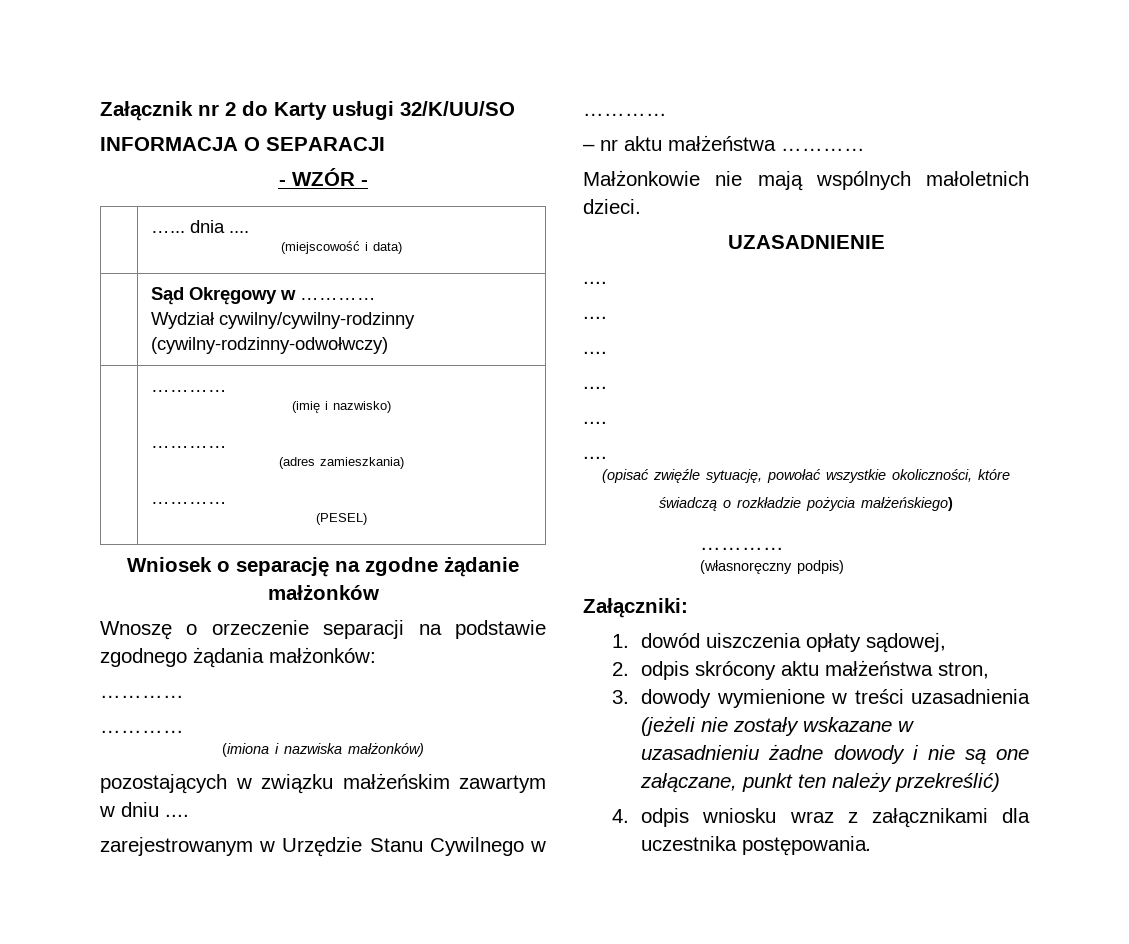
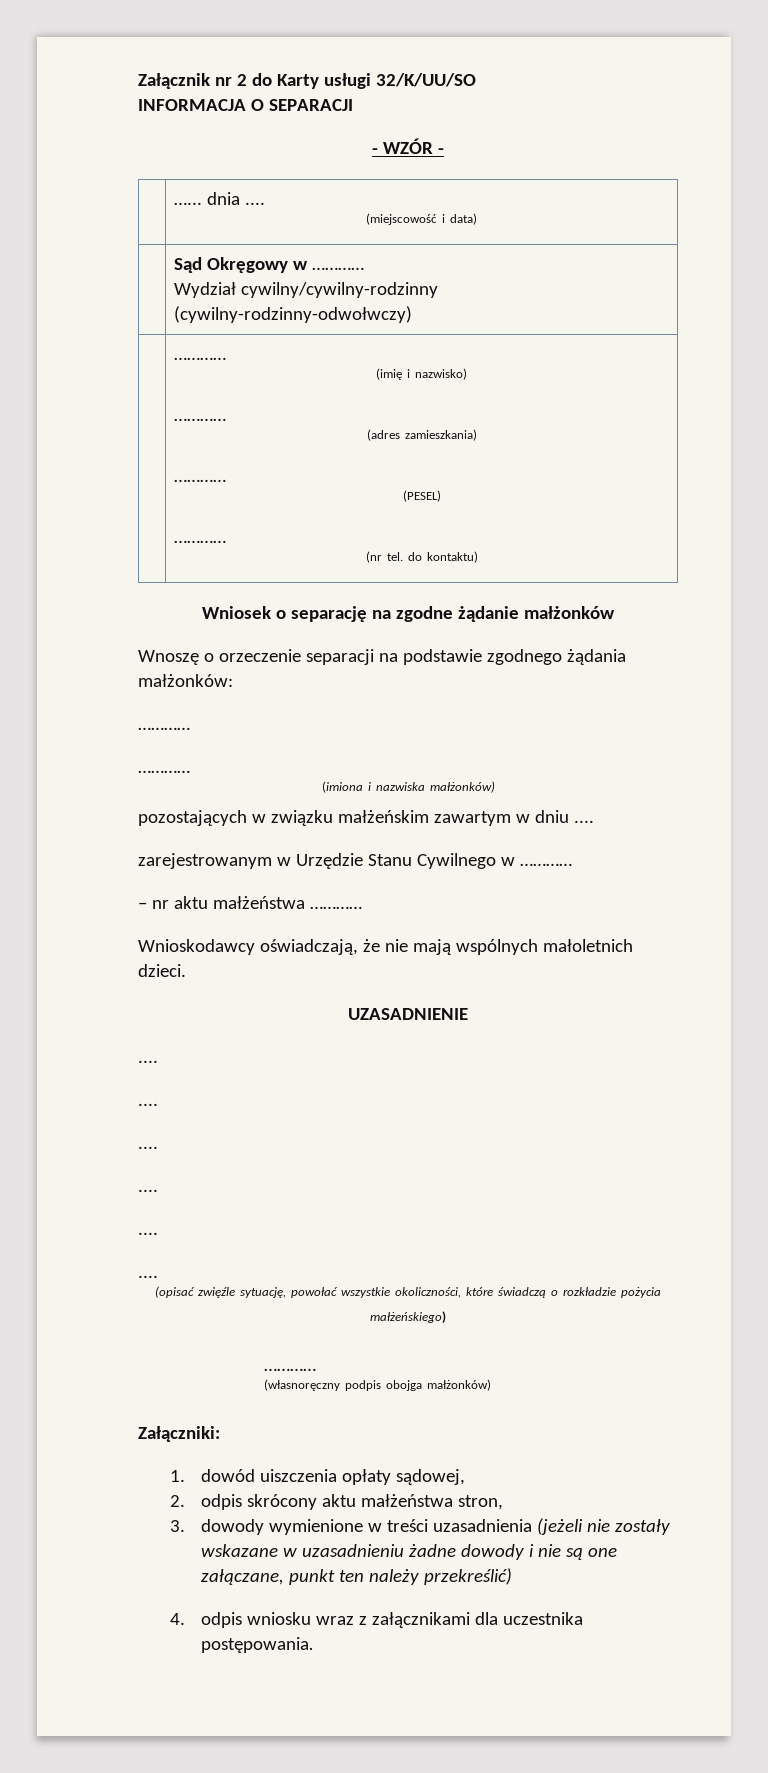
  | …………
  (imię i nazwisko)
  …………
  (adres zamieszkania)
  …………
  (PESEL)
+ …………
+ (nr tel. do kontaktu)
- Małżonkowie nie mają wspólnych małoletnich dzieci.
+ Wnioskodawcy oświadczają, że nie mają wspólnych małoletnich dzieci.
- (własnoręczny podpis)
+ (własnoręczny podpis obojga małżonków)

